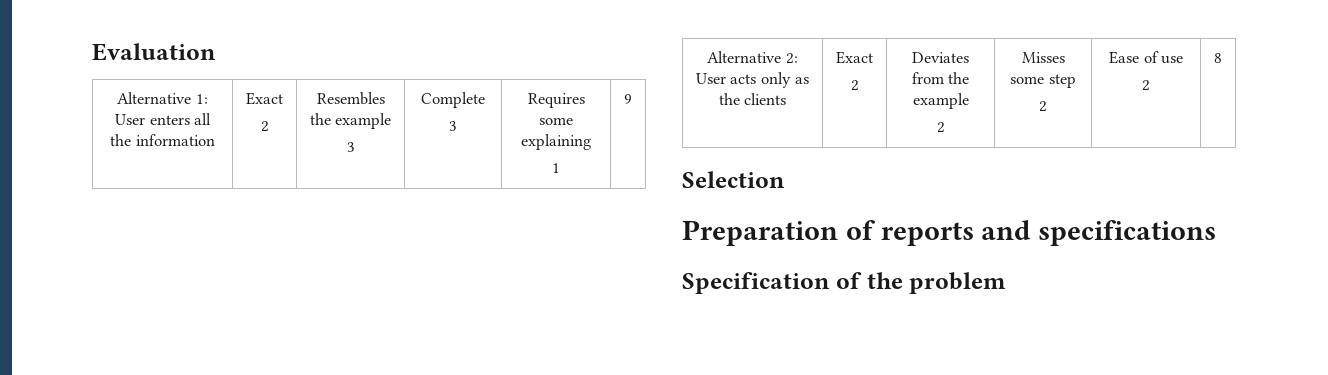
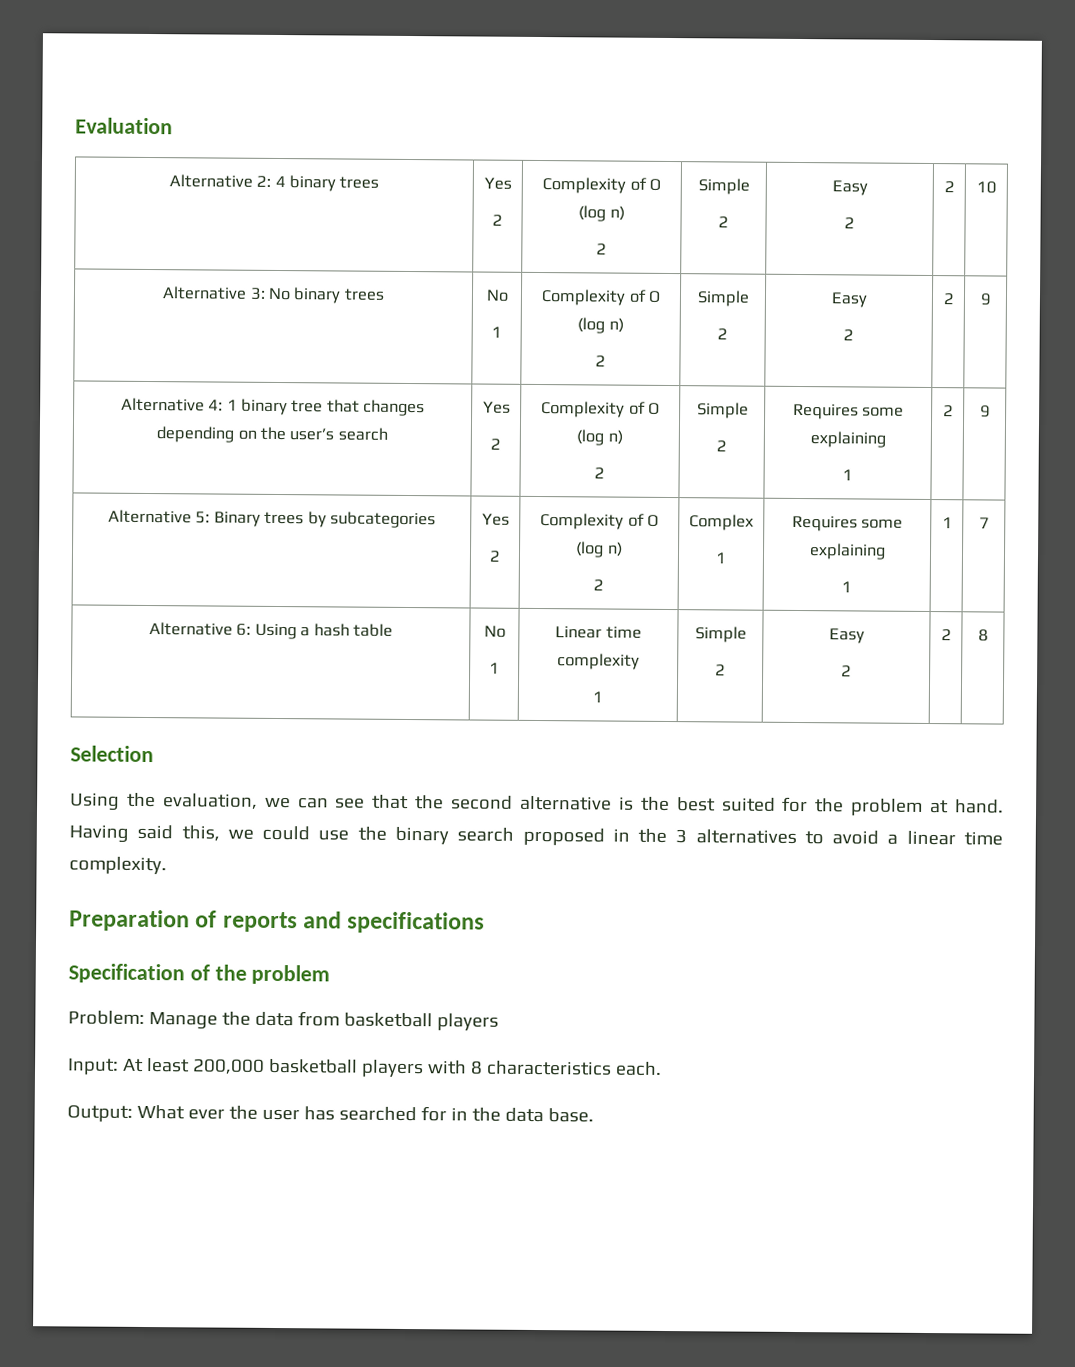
- Alternative 1: User enters all the information | Exact
- 2 | Resembles the example
- 3 | Complete
- 3 | Requires some explaining
- 1 | 9
- Alternative 2: User acts only as the clients | Exact
- 2 | Deviates from the example
- 2 | Misses some step
- 2 | Ease of use
- 2 | 8
+ Alternative 2: 4 binary trees | Yes
+ 2 | Complexity of O (log n)
+ 2 | Simple
+ 2 | Easy
+ 2 | 2 | 10
+ Alternative 3: No binary trees | No
+ 1 | Complexity of O (log n)
+ 2 | Simple
+ 2 | Easy
+ 2 | 2 | 9
+ Alternative 4: 1 binary tree that changes depending on the user’s search | Yes
+ 2 | Complexity of O (log n)
+ 2 | Simple
+ 2 | Requires some explaining
+ 1 | 2 | 9
+ Alternative 5: Binary trees by subcategories | Yes
+ 2 | Complexity of O (log n)
+ 2 | Complex
+ 1 | Requires some explaining
+ 1 | 1 | 7
+ Alternative 6: Using a hash table | No
+ 1 | Linear time complexity
+ 1 | Simple
+ 2 | Easy
+ 2 | 2 | 8
+ Using the evaluation, we can see that the second alternative is the best suited for the problem at hand. Having said this, we could use the binary search proposed in the 3 alternatives to avoid a linear time complexity.
+ Problem: Manage the data from basketball players
+ Input: At least 200,000 basketball players with 8 characteristics each.
+ Output: What ever the user has searched for in the data base.

